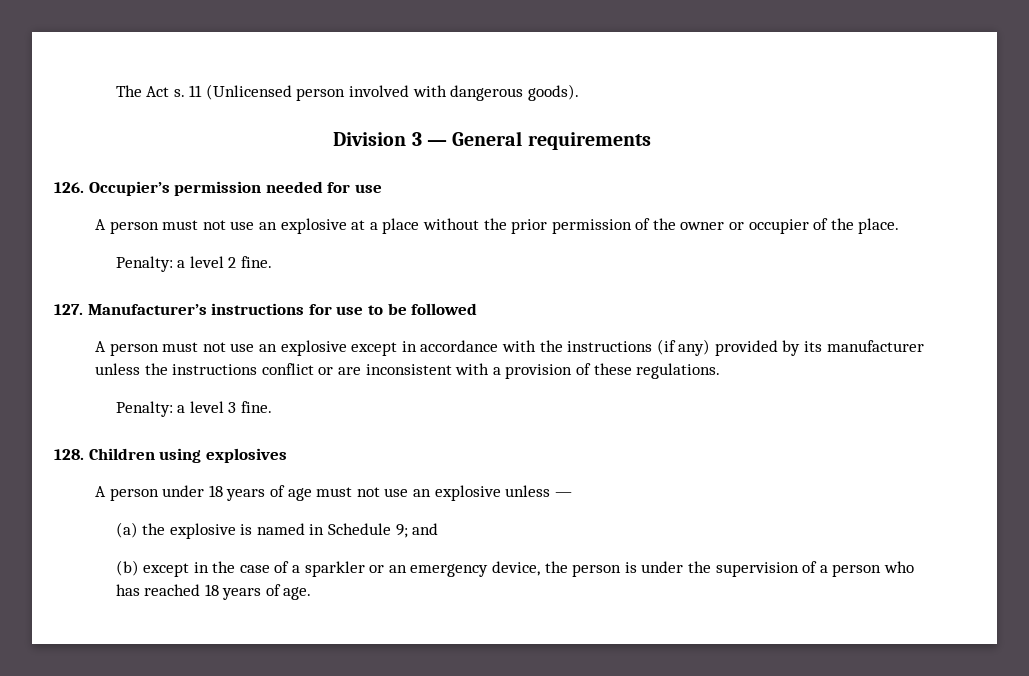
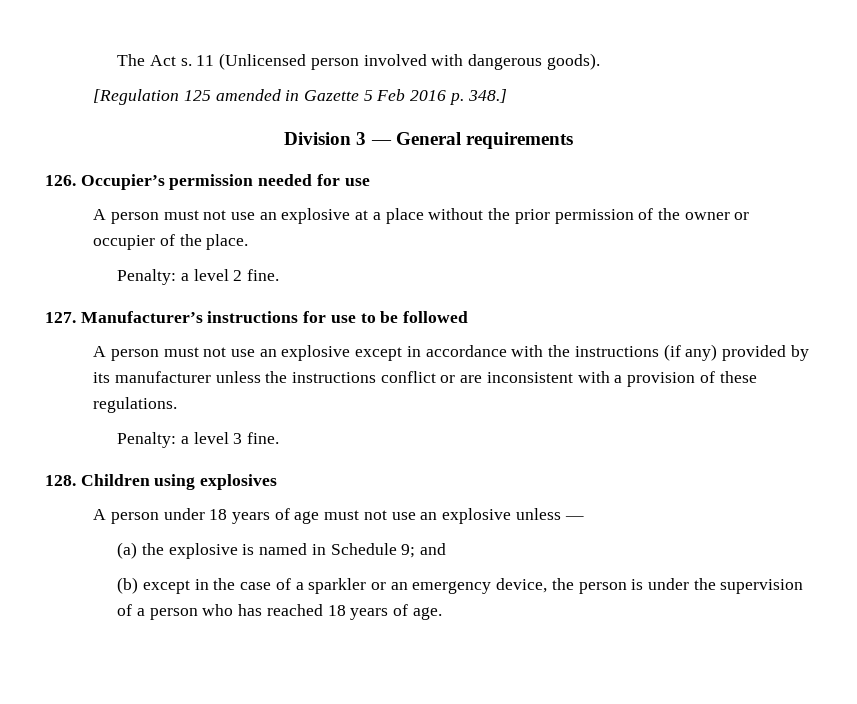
+ [Regulation 125 amended in Gazette 5 Feb 2016 p. 348.]

